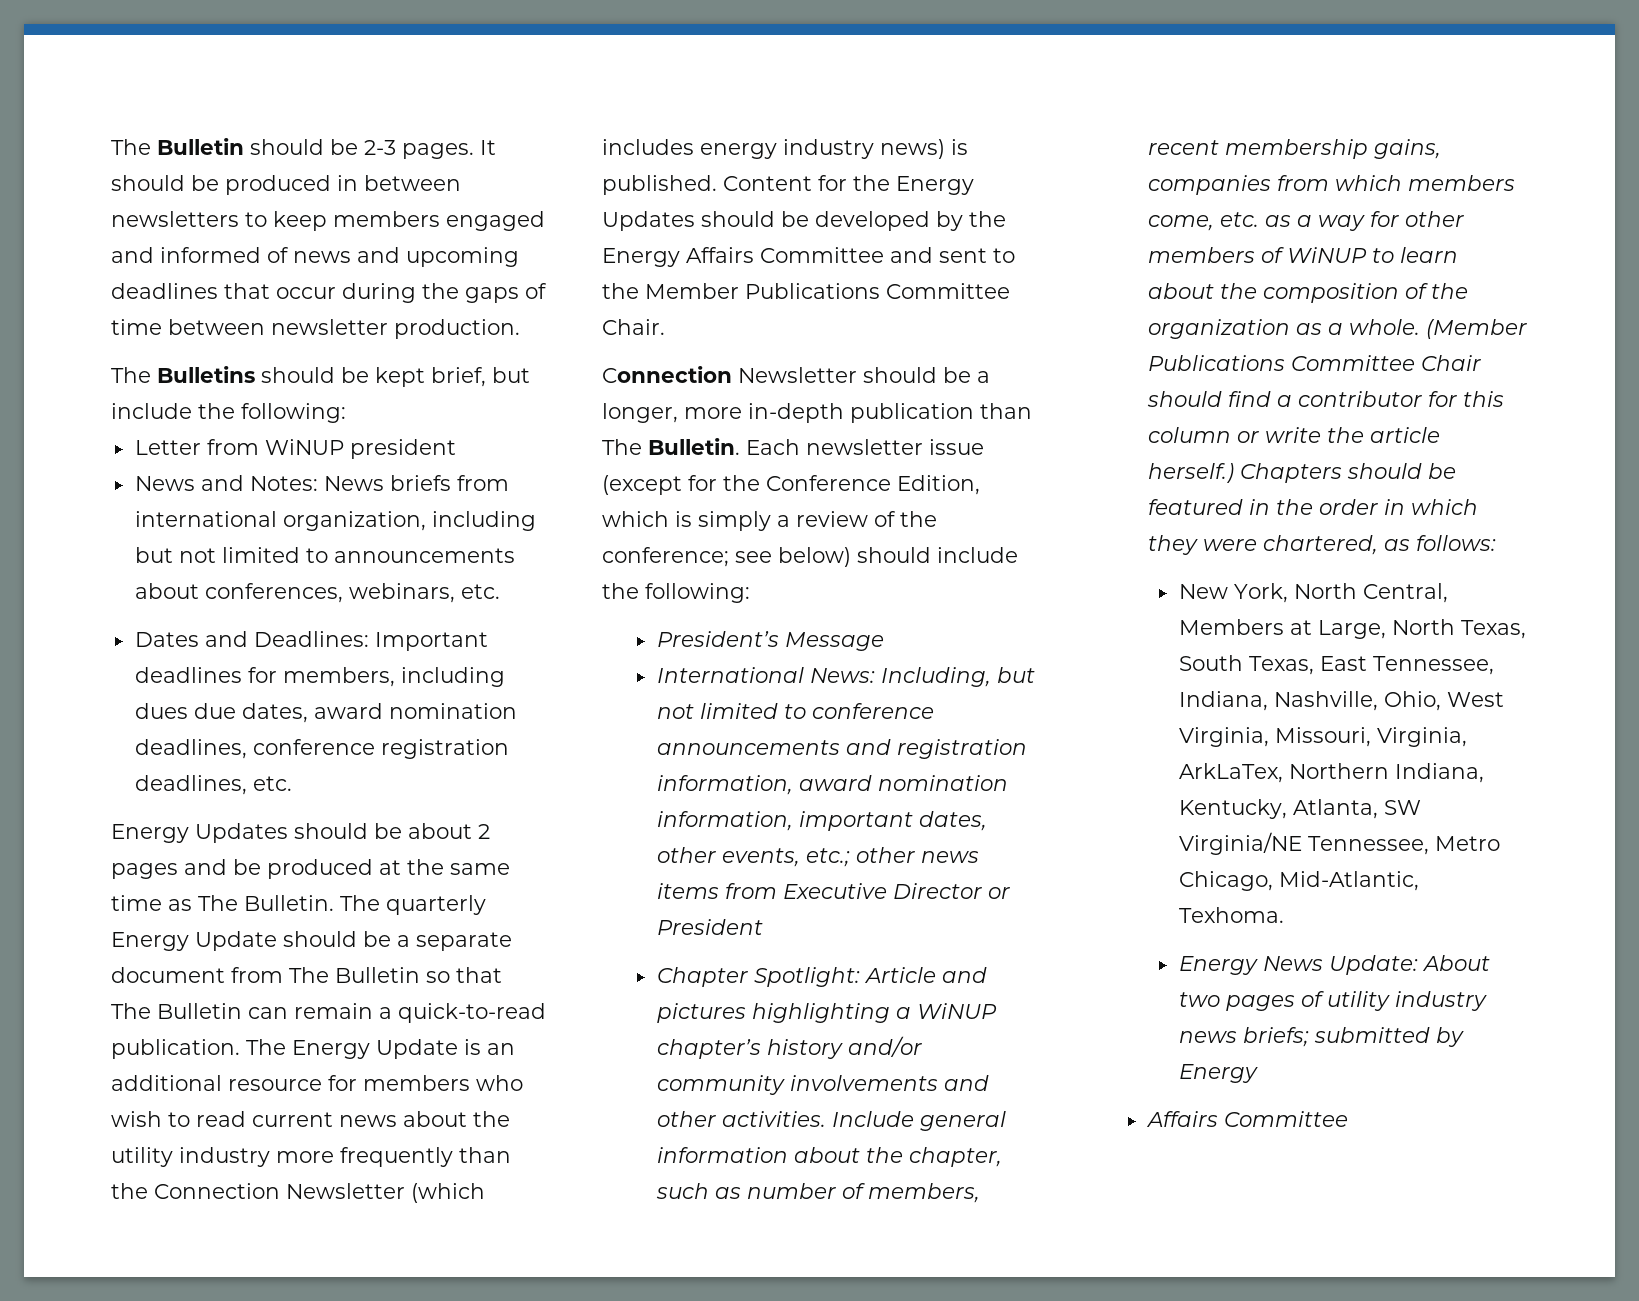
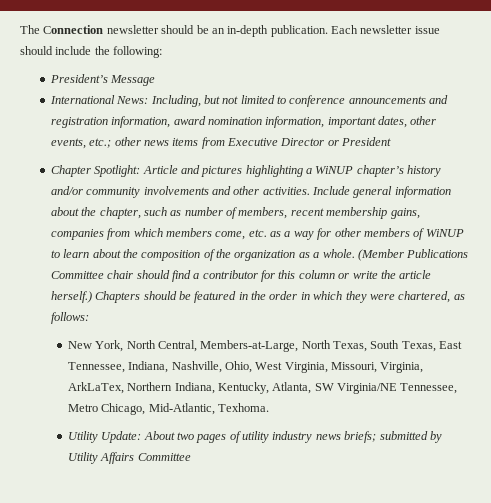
- The Bulletin should be 2-3 pages. It should be produced in between newsletters to keep members engaged and informed of news and upcoming deadlines that occur during the gaps of time between newsletter production.
- The Bulletins should be kept brief, but include the following:
- Letter from WiNUP president
- News and Notes: News briefs from international organization, including but not limited to announcements about conferences, webinars, etc.
- Dates and Deadlines: Important deadlines for members, including dues due dates, award nomination deadlines, conference registration deadlines, etc.
- Energy Updates should be about 2 pages and be produced at the same time as The Bulletin. The quarterly Energy Update should be a separate document from The Bulletin so that The Bulletin can remain a quick-to-read publication. The Energy Update is an additional resource for members who wish to read current news about the utility industry more frequently than the Connection Newsletter (which includes energy industry news) is published. Content for the Energy Updates should be developed by the Energy Affairs Committee and sent to the Member Publications Committee Chair.
- Connection Newsletter should be a longer, more in-depth publication than The Bulletin. Each newsletter issue (except for the Conference Edition, which is simply a review of the conference; see below) should include the following:
+ The Connection newsletter should be an in-depth publication. Each newsletter issue should include the following:
- (Member Publications Committee Chair should find a contributor for this column or write the article herself.)
+ (Member Publications Committee chair should find a contributor for this column or write the article herself.)
- New York, North Central, Members at Large, North Texas, South Texas, East Tennessee, Indiana, Nashville, Ohio, West Virginia, Missouri, Virginia, ArkLaTex, Northern Indiana, Kentucky, Atlanta, SW Virginia/NE Tennessee, Metro Chicago, Mid-Atlantic, Texhoma.
+ New York, North Central, Members-at-Large, North Texas, South Texas, East Tennessee, Indiana, Nashville, Ohio, West Virginia, Missouri, Virginia, ArkLaTex, Northern Indiana, Kentucky, Atlanta, SW Virginia/NE Tennessee, Metro Chicago, Mid-Atlantic, Texhoma.
- Energy News Update: About two pages of utility industry news briefs; submitted by Energy
- Affairs Committee
+ Utility Update: About two pages of utility industry news briefs; submitted by Utility Affairs Committee

